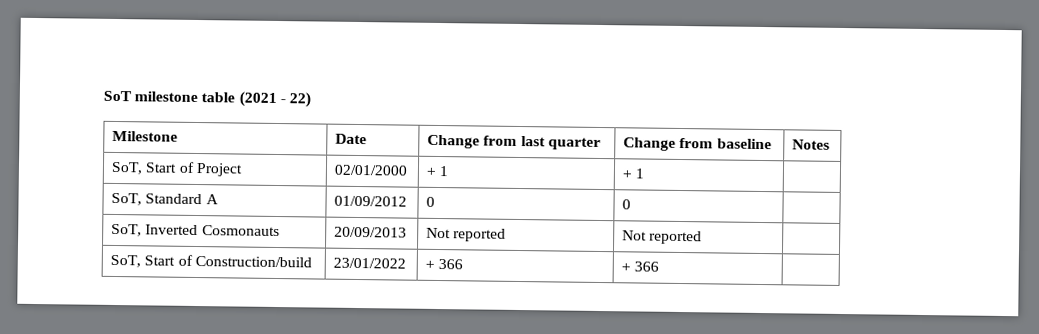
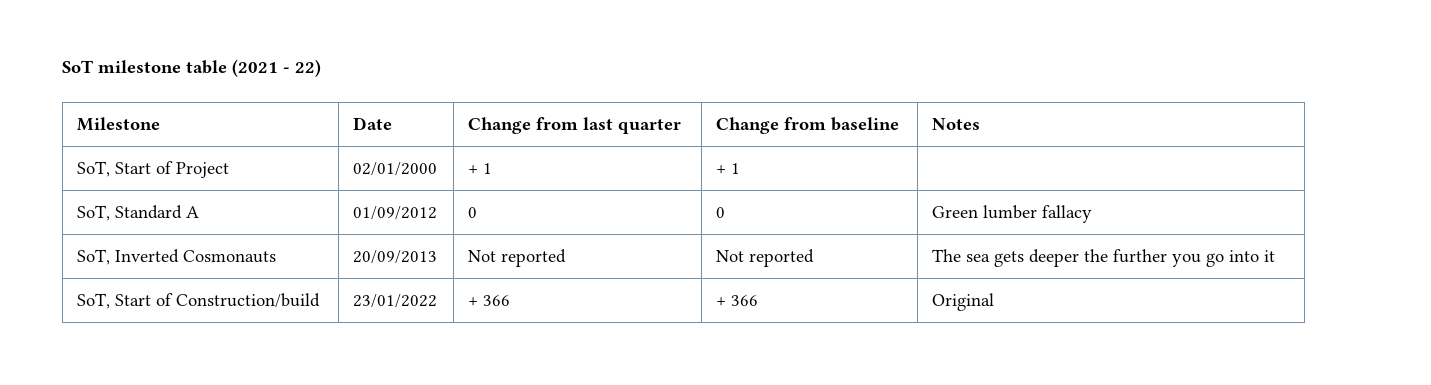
- SoT, Standard A | 01/09/2012 | 0 | 0 |
+ SoT, Standard A | 01/09/2012 | 0 | 0 | Green lumber fallacy
- SoT, Inverted Cosmonauts | 20/09/2013 | Not reported | Not reported |
+ SoT, Inverted Cosmonauts | 20/09/2013 | Not reported | Not reported | The sea gets deeper the further you go into it
- SoT, Start of Construction/build | 23/01/2022 | + 366 | + 366 |
+ SoT, Start of Construction/build | 23/01/2022 | + 366 | + 366 | Original

